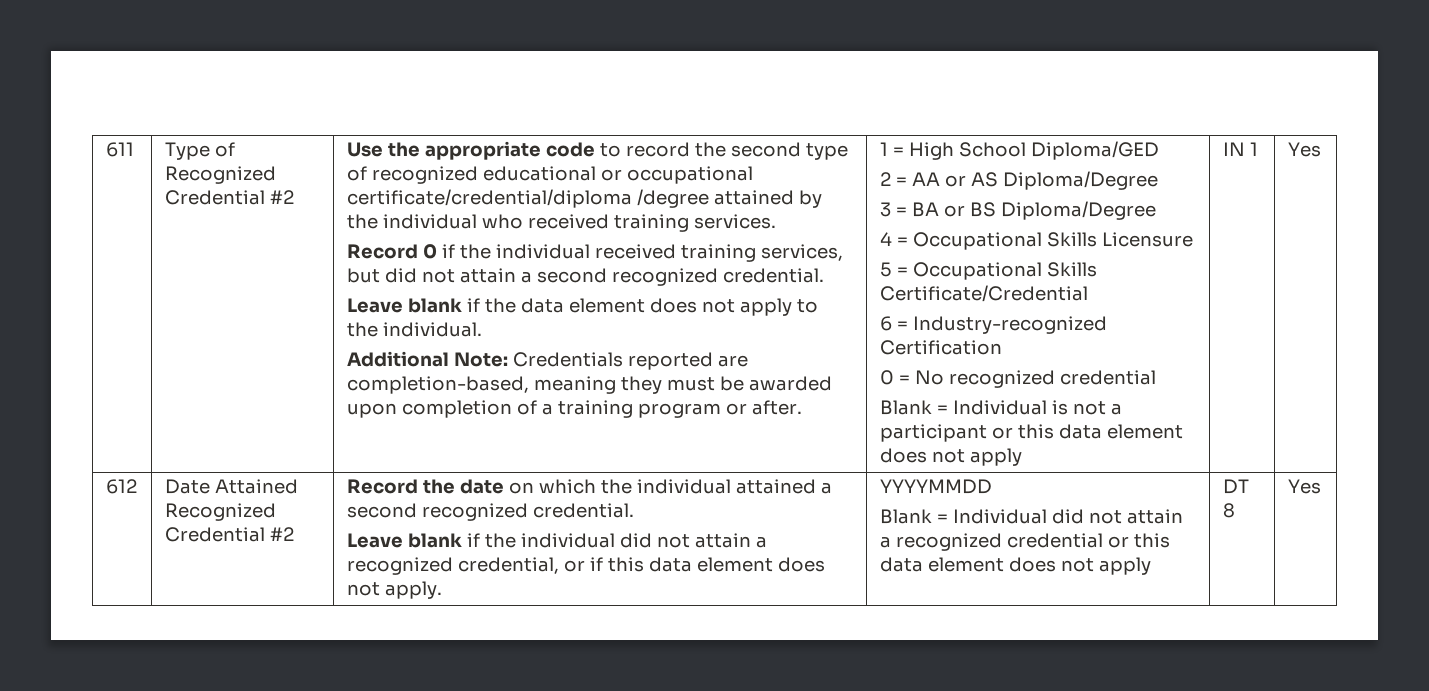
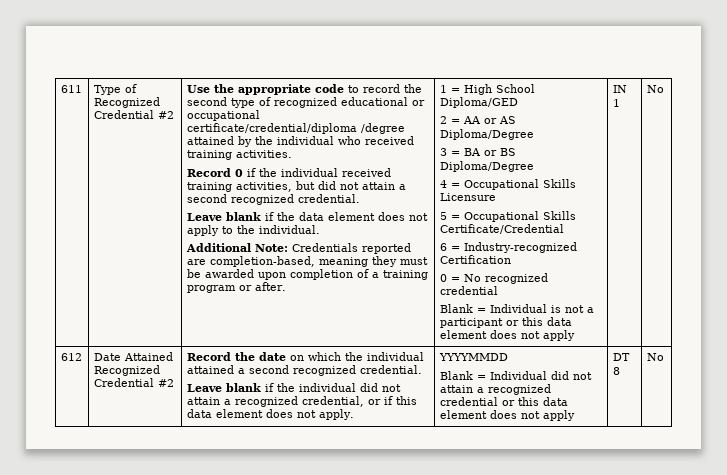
- Use the appropriate code to record the second type of recognized educational or occupational certificate/credential/diploma /degree attained by the individual who received training services.
+ Use the appropriate code to record the second type of recognized educational or occupational certificate/credential/diploma /degree attained by the individual who received training activities.
- Record 0 if the individual received training services, but did not attain a second recognized credential.
+ Record 0 if the individual received training activities, but did not attain a second recognized credential.
- IN 1 | Yes
+ IN 1 | No
- DT 8 | Yes
+ DT 8 | No

